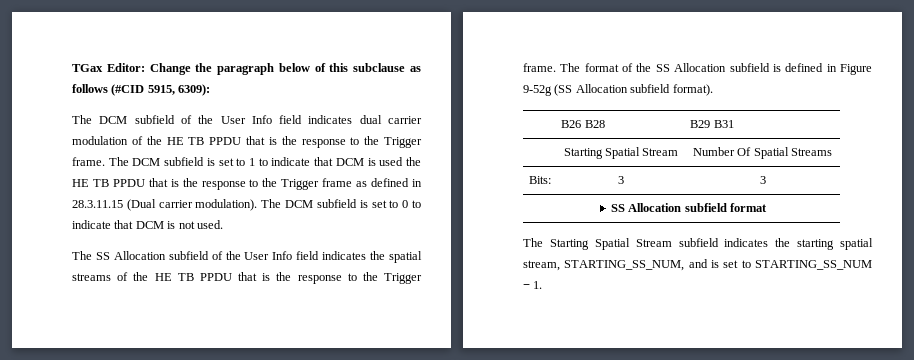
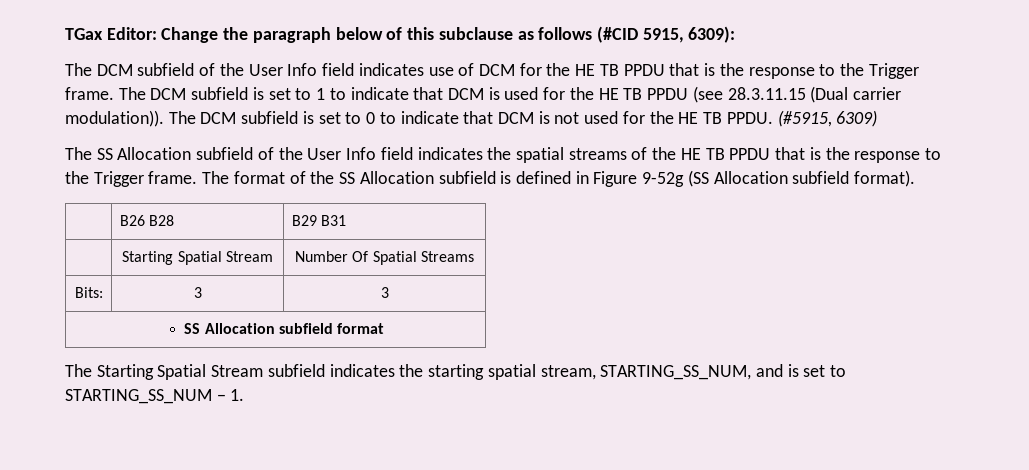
- The DCM subfield of the User Info field indicates dual carrier modulation of the HE TB PPDU that is the response to the Trigger frame.
+ The DCM subfield of the User Info field indicates use of DCM for the HE TB PPDU that is the response to the Trigger frame.
- The DCM subfield is set to 1 to indicate that DCM is used the HE TB PPDU that is the response to the Trigger frame as defined in 28.3.11.15 (Dual carrier modulation).
+ The DCM subfield is set to 1 to indicate that DCM is used for the HE TB PPDU (see 28.3.11.15 (Dual carrier modulation)).
- The DCM subfield is set to 0 to indicate that DCM is not used.
+ The DCM subfield is set to 0 to indicate that DCM is not used for the HE TB PPDU. (#5915, 6309)

